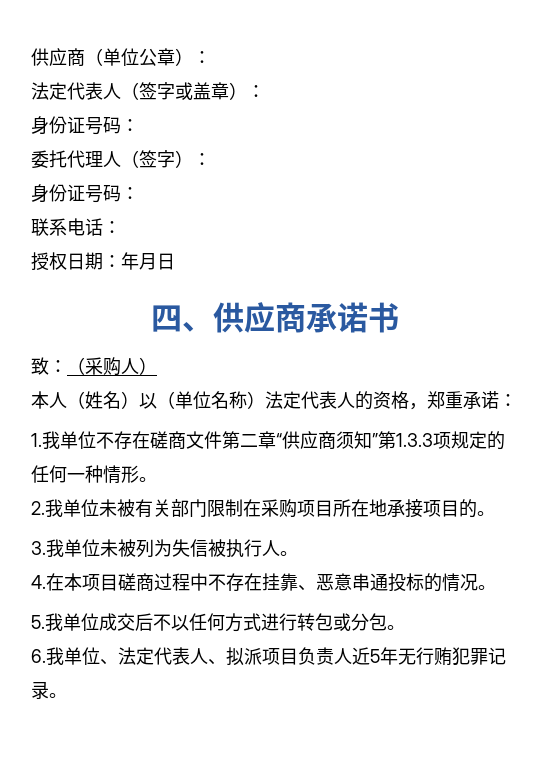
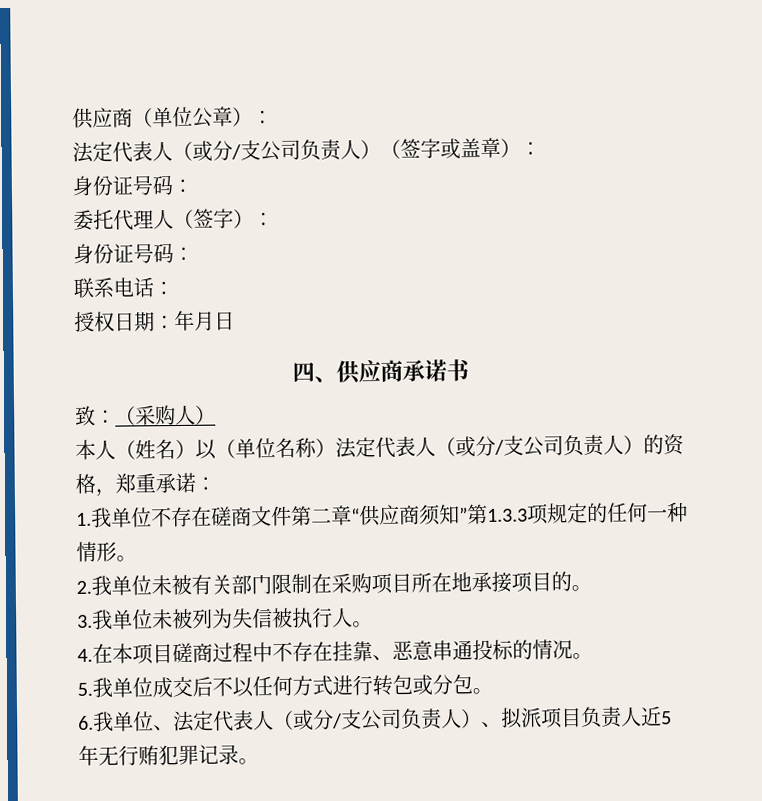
- 法定代表人（签字或盖章）：
+ 法定代表人（或分/支公司负责人）（签字或盖章）：
- 本人（姓名）以（单位名称）法定代表人的资格，郑重承诺：
+ 本人（姓名）以（单位名称）法定代表人（或分/支公司负责人）的资格，郑重承诺：
- 6.我单位、法定代表人、拟派项目负责人近5年无行贿犯罪记录。
+ 6.我单位、法定代表人（或分/支公司负责人）、拟派项目负责人近5年无行贿犯罪记录。

